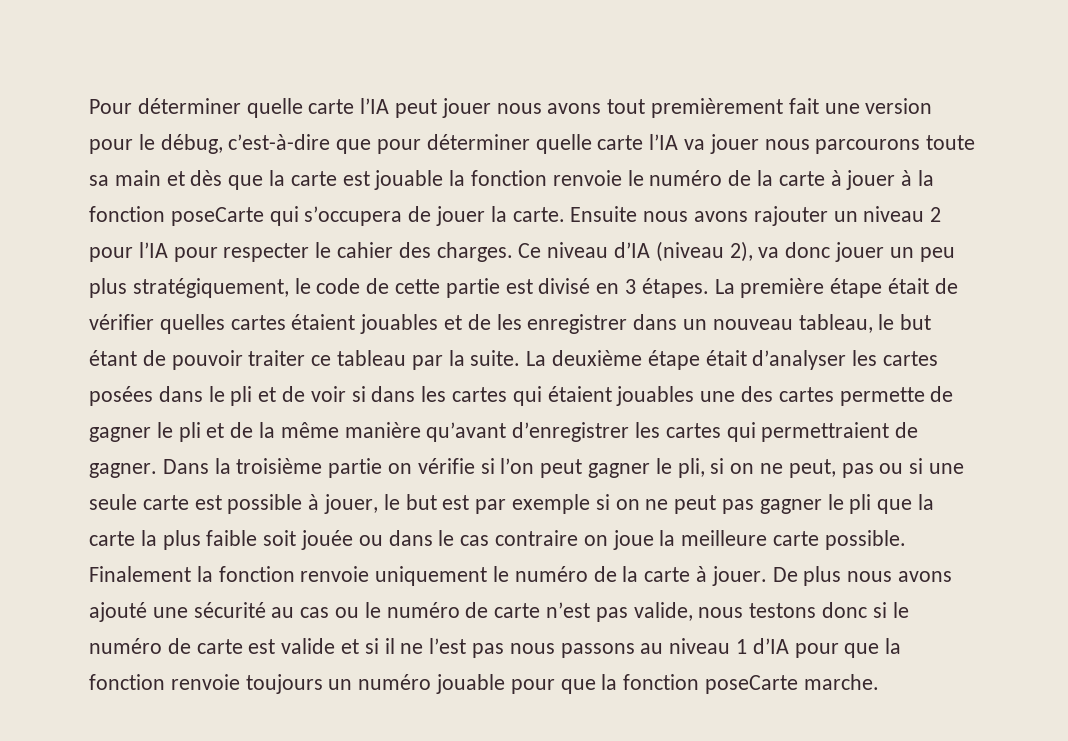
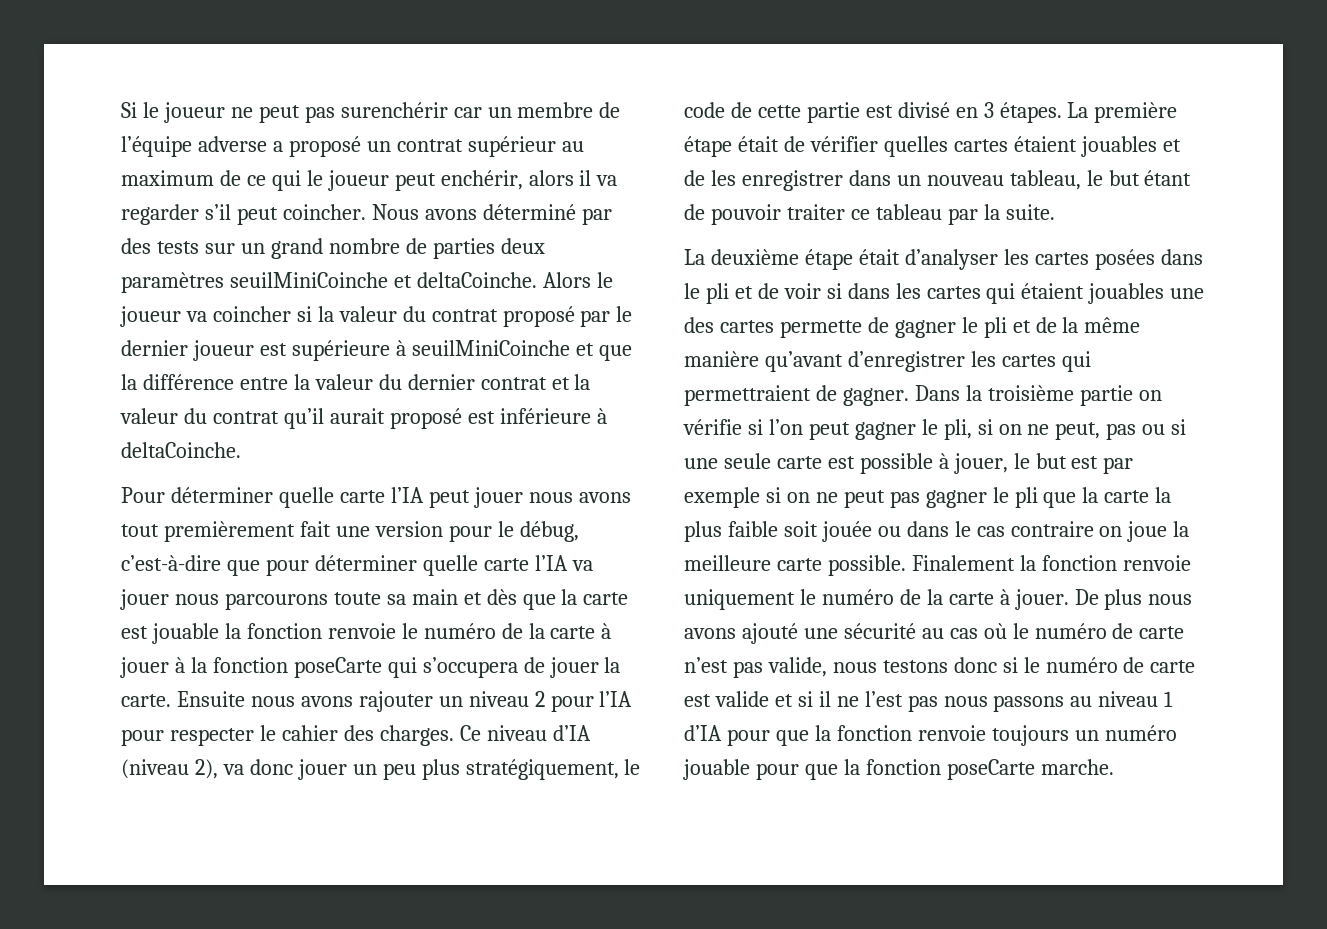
+ Si le joueur ne peut pas surenchérir car un membre de l’équipe adverse a proposé un contrat supérieur au maximum de ce qui le joueur peut enchérir, alors il va regarder s’il peut coincher. Nous avons déterminé par des tests sur un grand nombre de parties deux paramètres seuilMiniCoinche et deltaCoinche. Alors le joueur va coincher si la valeur du contrat proposé par le dernier joueur est supérieure à seuilMiniCoinche et que la différence entre la valeur du dernier contrat et la valeur du contrat qu’il aurait proposé est inférieure à deltaCoinche.
- La première étape était de vérifier quelles cartes étaient jouables et de les enregistrer dans un nouveau tableau, le but étant de pouvoir traiter ce tableau par la suite. La deuxième étape était d’analyser les cartes posées dans le pli et de voir si dans les cartes qui étaient jouables une des cartes permette de gagner le pli et de la même manière qu’avant d’enregistrer les cartes qui permettraient de gagner.
+ La première étape était de vérifier quelles cartes étaient jouables et de les enregistrer dans un nouveau tableau, le but étant de pouvoir traiter ce tableau par la suite.
+ La deuxième étape était d’analyser les cartes posées dans le pli et de voir si dans les cartes qui étaient jouables une des cartes permette de gagner le pli et de la même manière qu’avant d’enregistrer les cartes qui permettraient de gagner.
- De plus nous avons ajouté une sécurité au cas ou le numéro de carte n’est pas valide, nous testons donc si le numéro de carte est valide et si il ne l’est pas nous passons au niveau 1 d’IA pour que la fonction renvoie toujours un numéro jouable pour que la fonction poseCarte marche.
+ De plus nous avons ajouté une sécurité au cas où le numéro de carte n’est pas valide, nous testons donc si le numéro de carte est valide et si il ne l’est pas nous passons au niveau 1 d’IA pour que la fonction renvoie toujours un numéro jouable pour que la fonction poseCarte marche.

